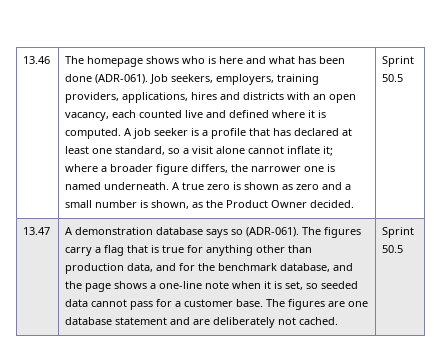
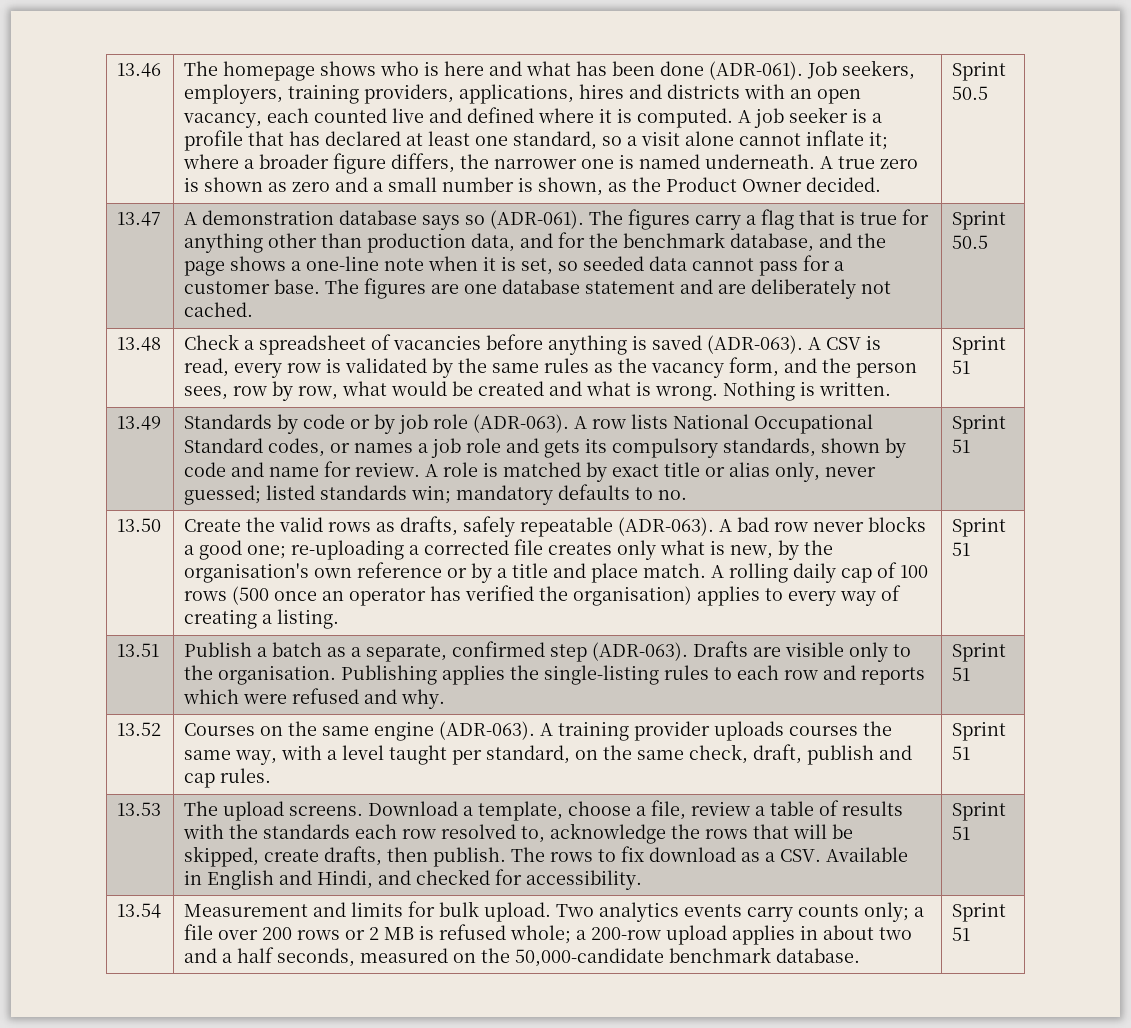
+ 13.48 | Check a spreadsheet of vacancies before anything is saved (ADR-063). A CSV is read, every row is validated by the same rules as the vacancy form, and the person sees, row by row, what would be created and what is wrong. Nothing is written. | Sprint 51
+ 13.49 | Standards by code or by job role (ADR-063). A row lists National Occupational Standard codes, or names a job role and gets its compulsory standards, shown by code and name for review. A role is matched by exact title or alias only, never guessed; listed standards win; mandatory defaults to no. | Sprint 51
+ 13.50 | Create the valid rows as drafts, safely repeatable (ADR-063). A bad row never blocks a good one; re-uploading a corrected file creates only what is new, by the organisation's own reference or by a title and place match. A rolling daily cap of 100 rows (500 once an operator has verified the organisation) applies to every way of creating a listing. | Sprint 51
+ 13.51 | Publish a batch as a separate, confirmed step (ADR-063). Drafts are visible only to the organisation. Publishing applies the single-listing rules to each row and reports which were refused and why. | Sprint 51
+ 13.52 | Courses on the same engine (ADR-063). A training provider uploads courses the same way, with a level taught per standard, on the same check, draft, publish and cap rules. | Sprint 51
+ 13.53 | The upload screens. Download a template, choose a file, review a table of results with the standards each row resolved to, acknowledge the rows that will be skipped, create drafts, then publish. The rows to fix download as a CSV. Available in English and Hindi, and checked for accessibility. | Sprint 51
+ 13.54 | Measurement and limits for bulk upload. Two analytics events carry counts only; a file over 200 rows or 2 MB is refused whole; a 200-row upload applies in about two and a half seconds, measured on the 50,000-candidate benchmark database. | Sprint 51

